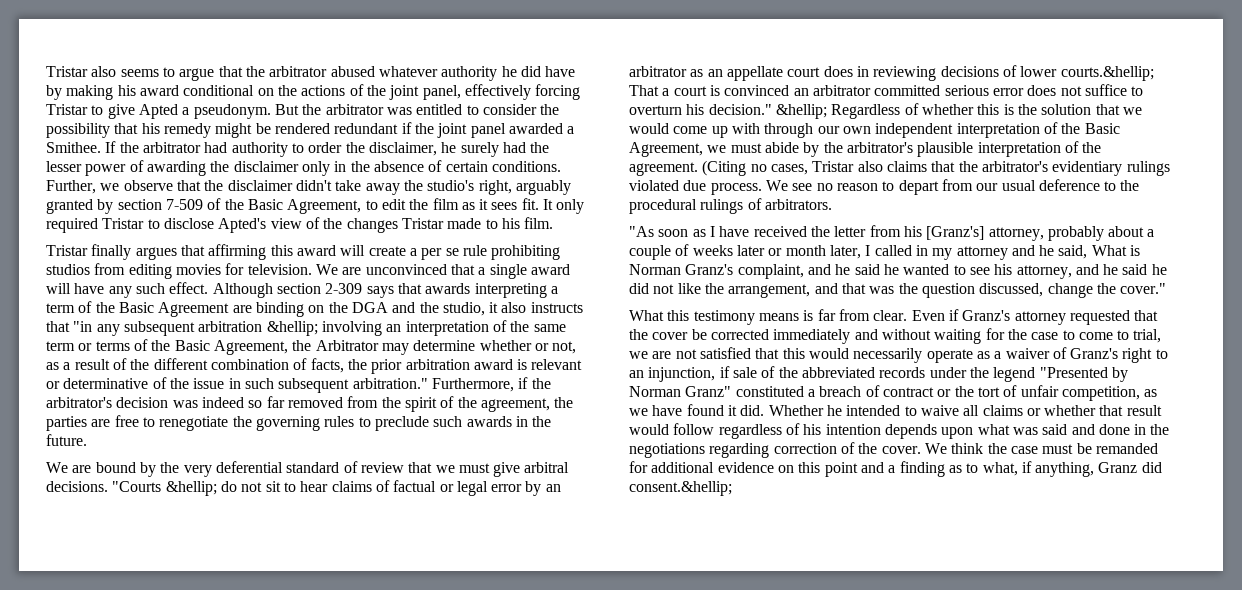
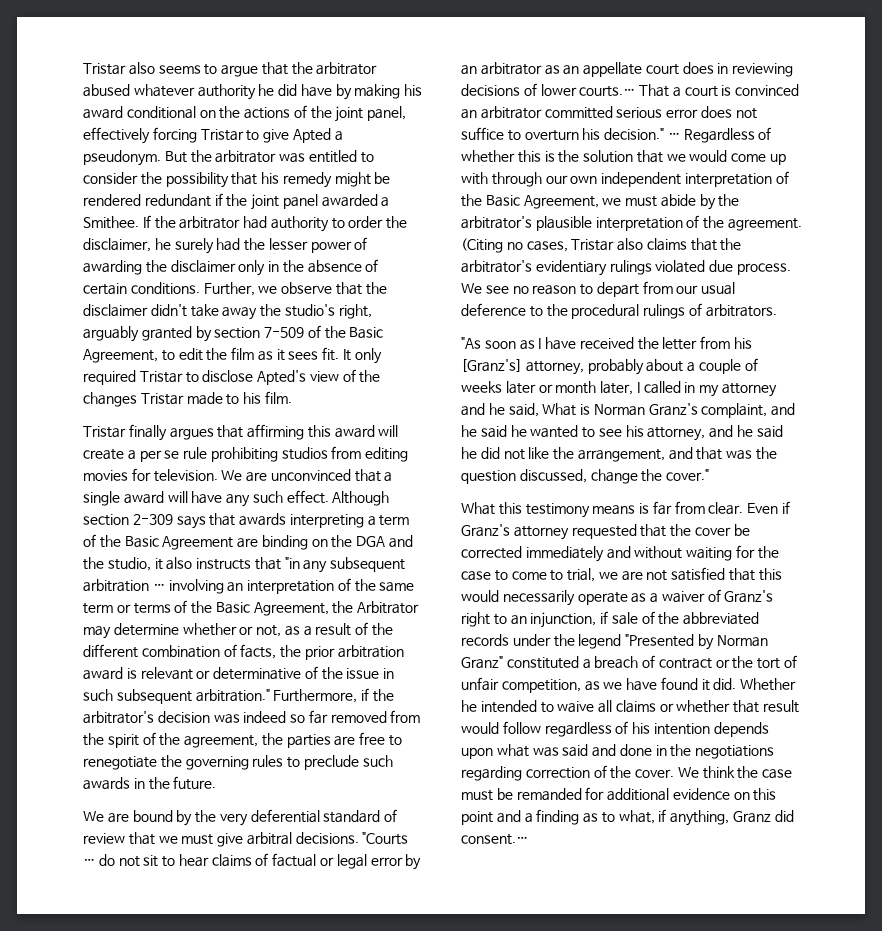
- Although section 2-309 says that awards interpreting a term of the Basic Agreement are binding on the DGA and the studio, it also instructs that "in any subsequent arbitration &hellip; involving an interpretation of the same term or terms of the Basic Agreement, the Arbitrator may determine whether or not, as a result of the different combination of facts, the prior arbitration award is relevant or determinative of the issue in such subsequent arbitration."
+ Although section 2-309 says that awards interpreting a term of the Basic Agreement are binding on the DGA and the studio, it also instructs that "in any subsequent arbitration … involving an interpretation of the same term or terms of the Basic Agreement, the Arbitrator may determine whether or not, as a result of the different combination of facts, the prior arbitration award is relevant or determinative of the issue in such subsequent arbitration."
- "Courts &hellip; do not sit to hear claims of factual or legal error by an arbitrator as an appellate court does in reviewing decisions of lower courts.&hellip; That a court is convinced an arbitrator committed serious error does not suffice to overturn his decision."
+ "Courts … do not sit to hear claims of factual or legal error by an arbitrator as an appellate court does in reviewing decisions of lower courts.… That a court is convinced an arbitrator committed serious error does not suffice to overturn his decision."
- &hellip; Regardless of whether this is the solution that we would come up with through our own independent interpretation of the Basic Agreement, we must abide by the arbitrator's plausible interpretation of the agreement.
+ … Regardless of whether this is the solution that we would come up with through our own independent interpretation of the Basic Agreement, we must abide by the arbitrator's plausible interpretation of the agreement.
- We think the case must be remanded for additional evidence on this point and a finding as to what, if anything, Granz did consent.&hellip;
+ We think the case must be remanded for additional evidence on this point and a finding as to what, if anything, Granz did consent.…

